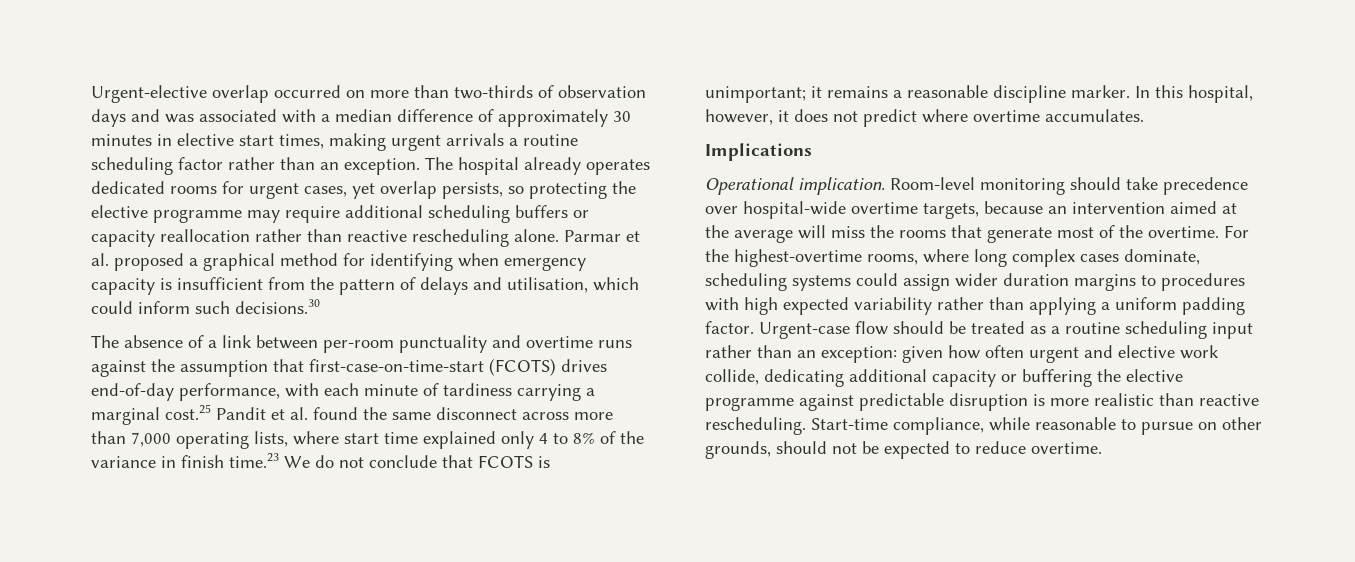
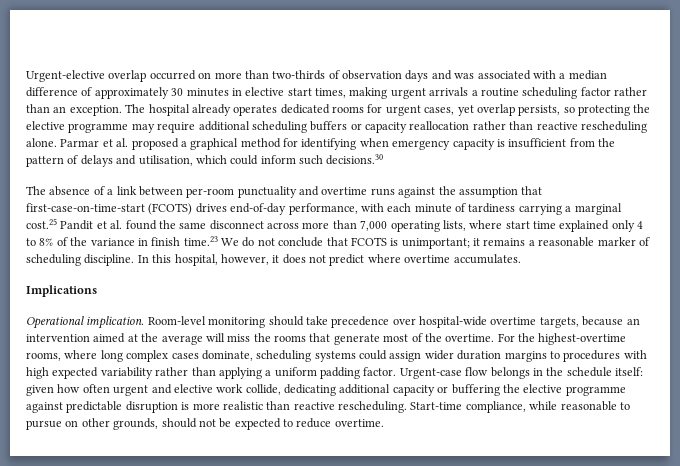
- it remains a reasonable discipline marker.
+ it remains a reasonable marker of scheduling discipline.
- Urgent-case flow should be treated as a routine scheduling input rather than an exception: given how often urgent and elective work collide, dedicating additional capacity or buffering the elective programme against predictable disruption is more realistic than reactive rescheduling.
+ Urgent-case flow belongs in the schedule itself: given how often urgent and elective work collide, dedicating additional capacity or buffering the elective programme against predictable disruption is more realistic than reactive rescheduling.

